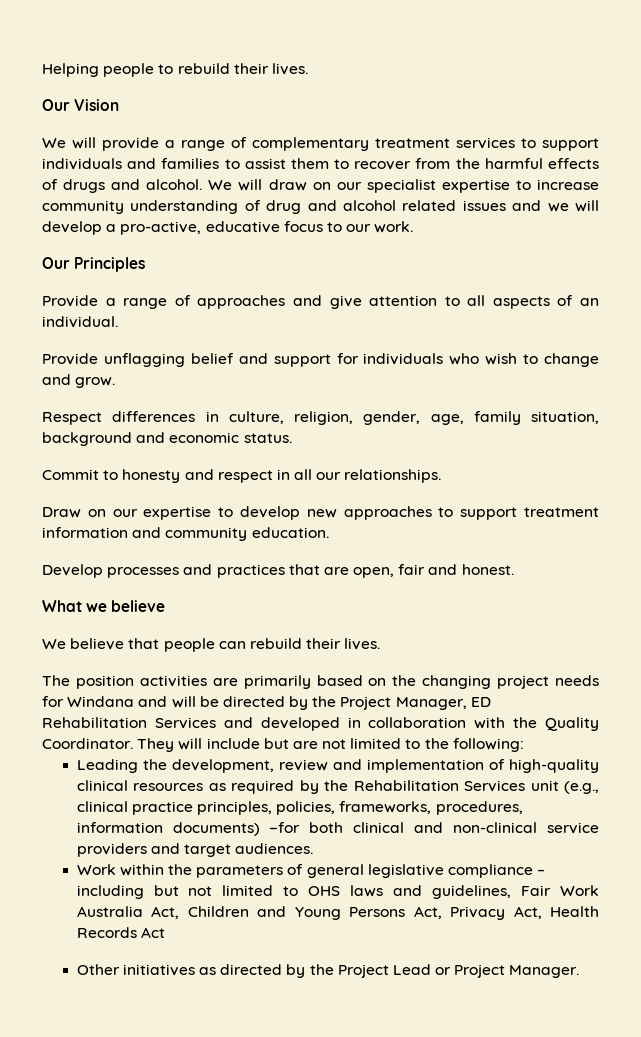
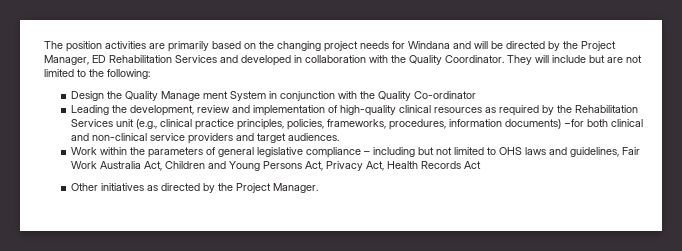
- Helping people to rebuild their lives.
- Our Vision
- We will provide a range of complementary treatment services to support individuals and families to assist them to recover from the harmful effects of drugs and alcohol. We will draw on our specialist expertise to increase community understanding of drug and alcohol related issues and we will develop a pro-active, educative focus to our work.
- Our Principles
- Provide a range of approaches and give attention to all aspects of an individual.
- Provide unflagging belief and support for individuals who wish to change and grow.
- Respect differences in culture, religion, gender, age, family situation, background and economic status.
- Commit to honesty and respect in all our relationships.
- Draw on our expertise to develop new approaches to support treatment information and community education.
- Develop processes and practices that are open, fair and honest.
- What we believe
- We believe that people can rebuild their lives.
+ Design the Quality Manage ment System in conjunction with the Quality Co-ordinator
- Other initiatives as directed by the Project Lead or Project Manager.
+ Other initiatives as directed by the Project Manager.

